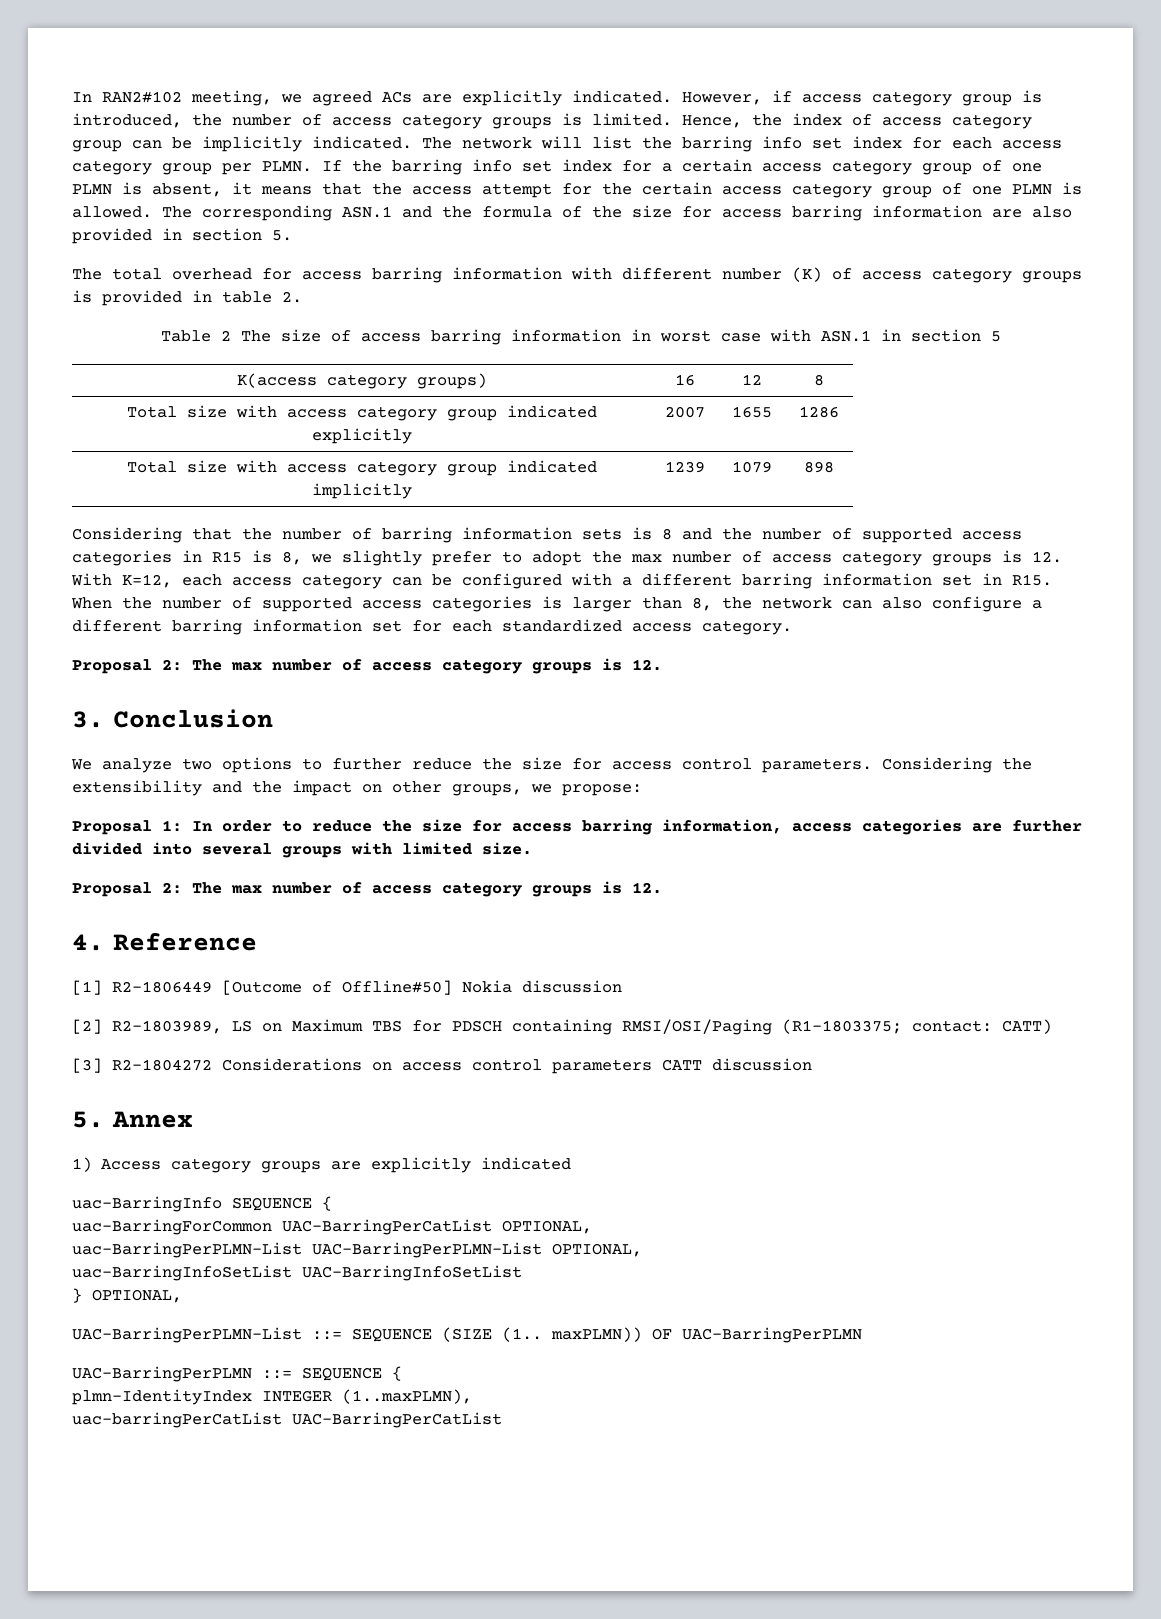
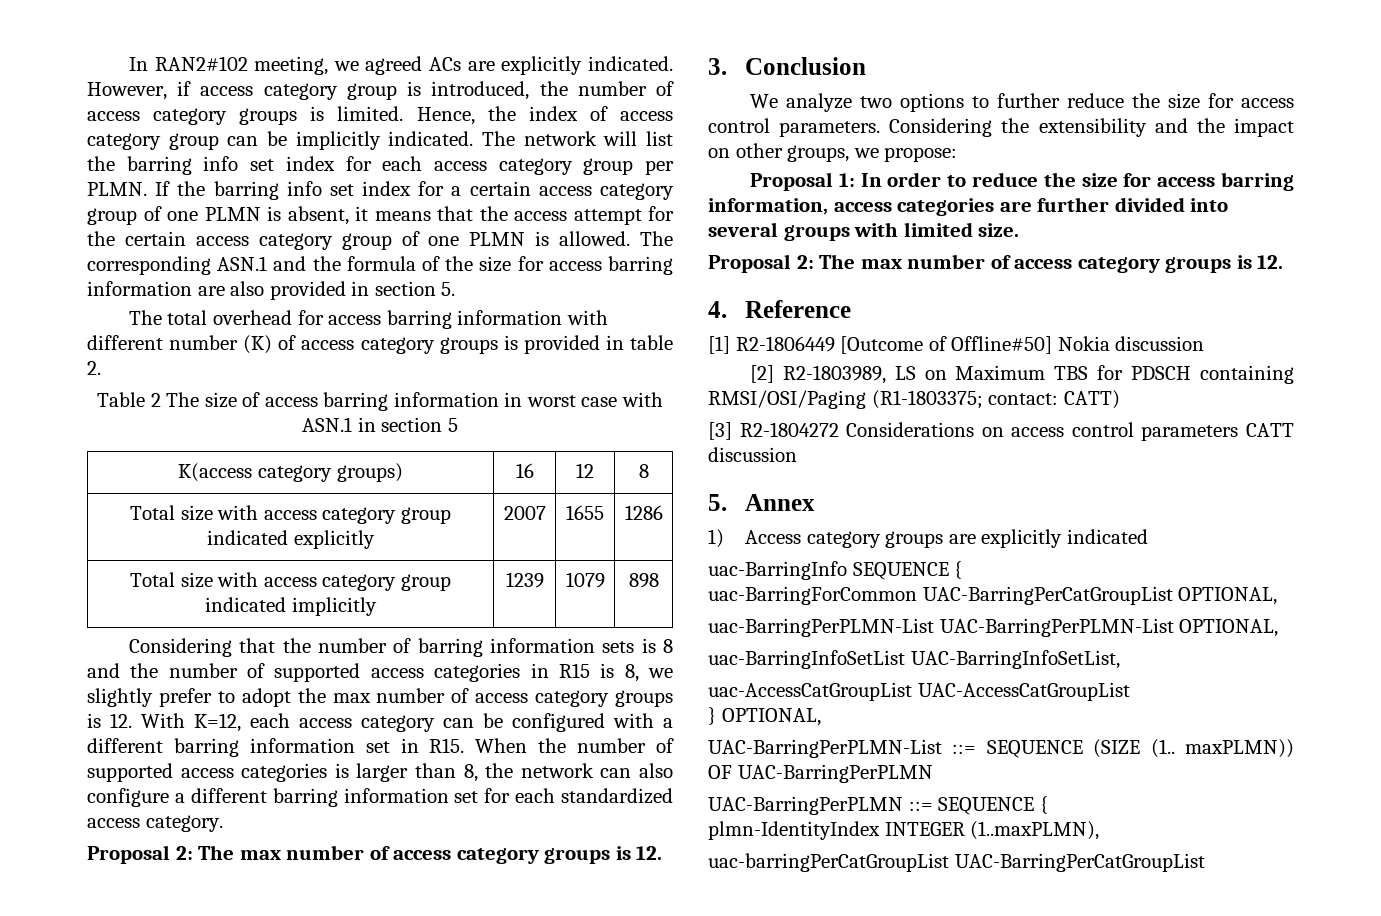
- uac-BarringForCommon UAC-BarringPerCatList OPTIONAL,
+ uac-BarringForCommon UAC-BarringPerCatGroupList OPTIONAL,
- uac-BarringInfoSetList UAC-BarringInfoSetList
+ uac-BarringInfoSetList UAC-BarringInfoSetList,
+ uac-AccessCatGroupList UAC-AccessCatGroupList
- uac-barringPerCatList UAC-BarringPerCatList
+ uac-barringPerCatGroupList UAC-BarringPerCatGroupList

